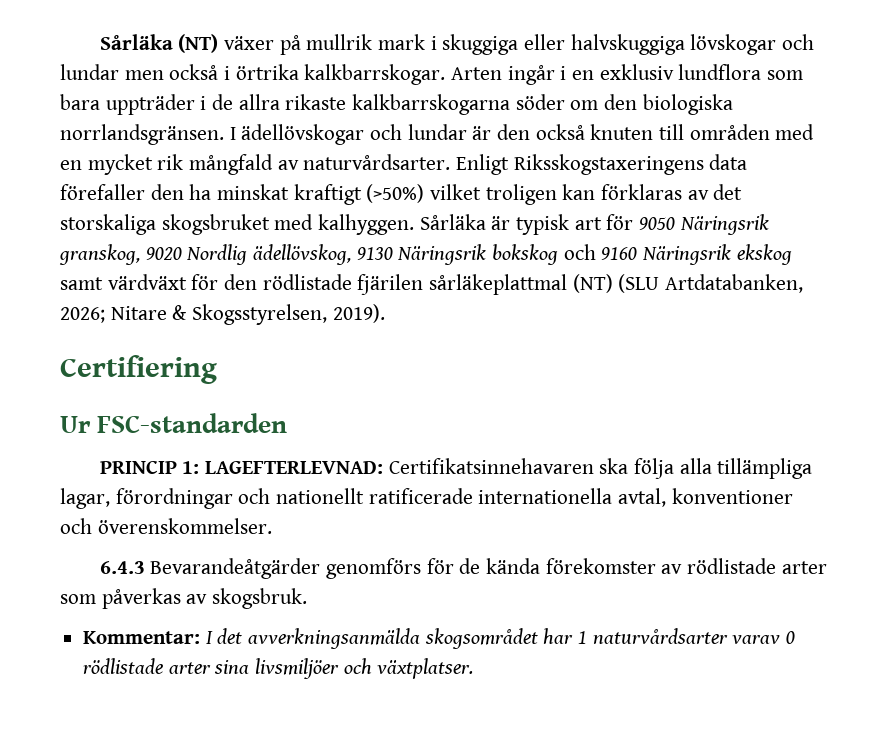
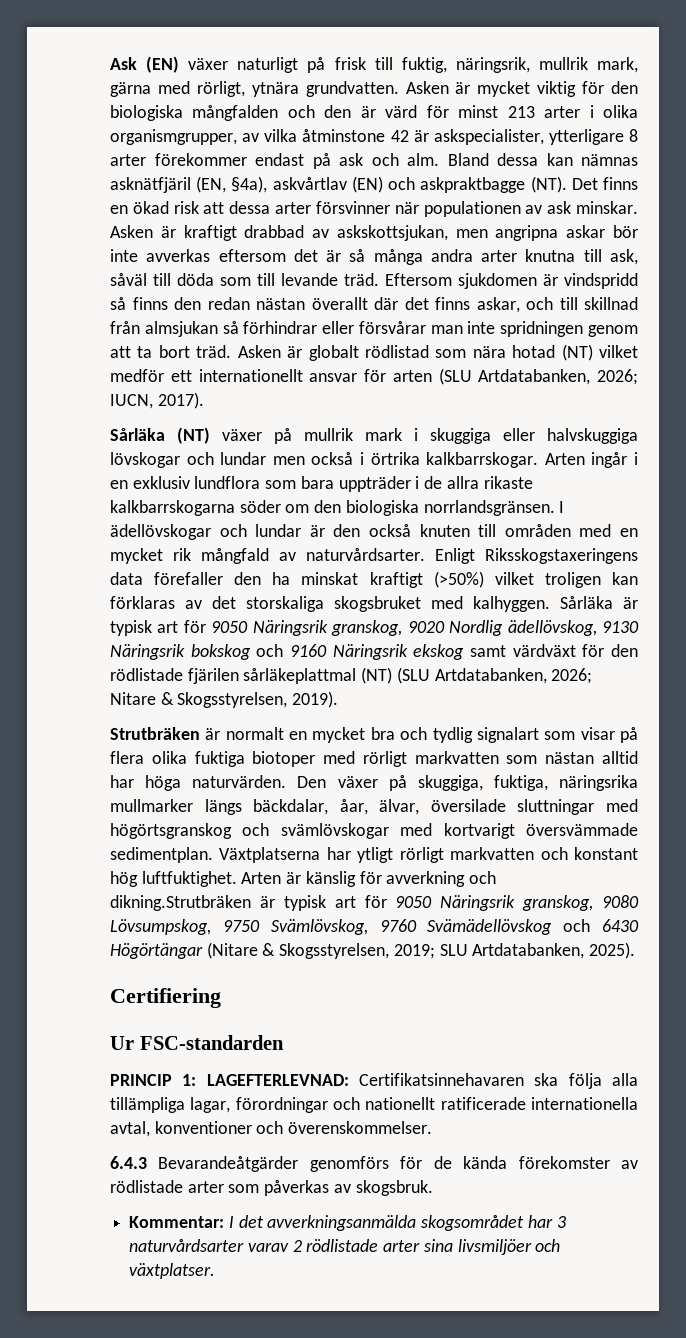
+ Ask (EN) växer naturligt på frisk till fuktig, näringsrik, mullrik mark, gärna med rörligt, ytnära grundvatten. Asken är mycket viktig för den biologiska mångfalden och den är värd för minst 213 arter i olika organismgrupper, av vilka åtminstone 42 är askspecialister, ytterligare 8 arter förekommer endast på ask och alm. Bland dessa kan nämnas asknätfjäril (EN, §4a), askvårtlav (EN) och askpraktbagge (NT). Det finns en ökad risk att dessa arter försvinner när populationen av ask minskar. Asken är kraftigt drabbad av askskottsjukan, men angripna askar bör inte avverkas eftersom det är så många andra arter knutna till ask, såväl till döda som till levande träd. Eftersom sjukdomen är vindspridd så finns den redan nästan överallt där det finns askar, och till skillnad från almsjukan så förhindrar eller försvårar man inte spridningen genom att ta bort träd. Asken är globalt rödlistad som nära hotad (NT) vilket medför ett internationellt ansvar för arten (SLU Artdatabanken, 2026; IUCN, 2017).
+ Strutbräken är normalt en mycket bra och tydlig signalart som visar på flera olika fuktiga biotoper med rörligt markvatten som nästan alltid har höga naturvärden. Den växer på skuggiga, fuktiga, näringsrika mullmarker längs bäckdalar, åar, älvar, översilade sluttningar med högörtsgranskog och svämlövskogar med kortvarigt översvämmade sedimentplan. Växtplatserna har ytligt rörligt markvatten och konstant hög luftfuktighet. Arten är känslig för avverkning och dikning.Strutbräken är typisk art för 9050 Näringsrik granskog, 9080 Lövsumpskog, 9750 Svämlövskog, 9760 Svämädellövskog och 6430 Högörtängar (Nitare & Skogsstyrelsen, 2019; SLU Artdatabanken, 2025).
- Kommentar: I det avverkningsanmälda skogsområdet har 1 naturvårdsarter varav 0 rödlistade arter sina livsmiljöer och växtplatser.
+ Kommentar: I det avverkningsanmälda skogsområdet har 3 naturvårdsarter varav 2 rödlistade arter sina livsmiljöer och växtplatser.

